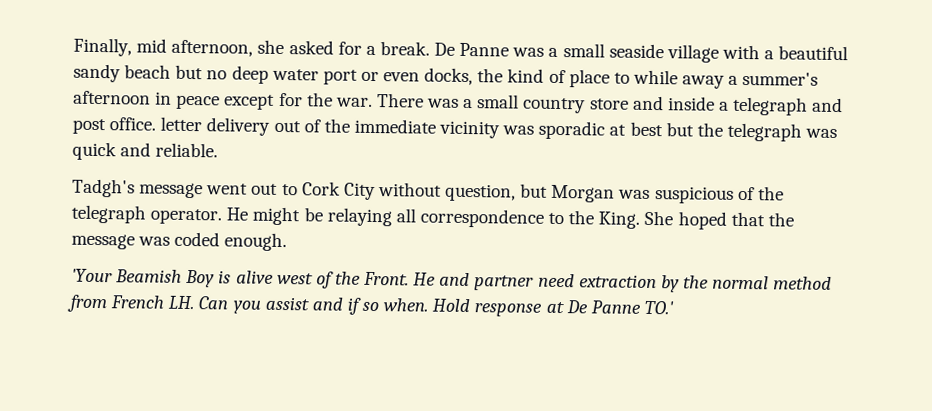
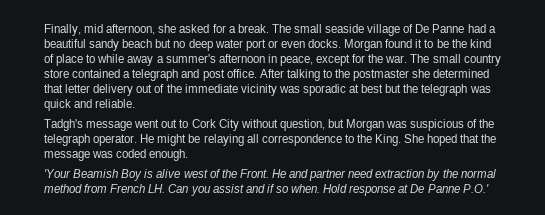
- De Panne was a small seaside village with a beautiful sandy beach but no deep water port or even docks, the kind of place to while away a summer's afternoon in peace except for the war.
+ The small seaside village of De Panne had a beautiful sandy beach but no deep water port or even docks. Morgan found it to be the kind of place to while away a summer's afternoon in peace, except for the war.
- There was a small country store and inside a telegraph and post office. letter delivery out of the immediate vicinity was sporadic at best but the telegraph was quick and reliable.
+ The small country store contained a telegraph and post office. After talking to the postmaster she determined that letter delivery out of the immediate vicinity was sporadic at best but the telegraph was quick and reliable.
- Hold response at De Panne TO.'
+ Hold response at De Panne P.O.'

